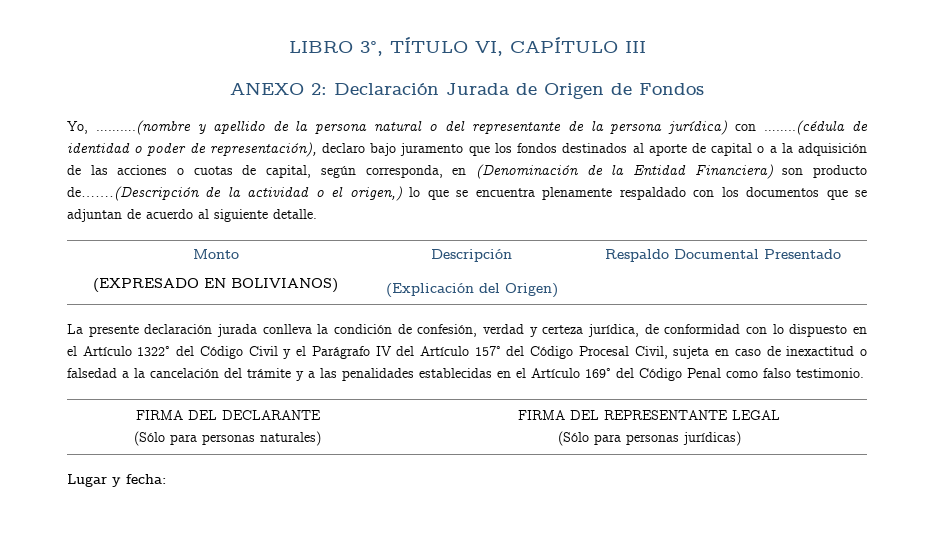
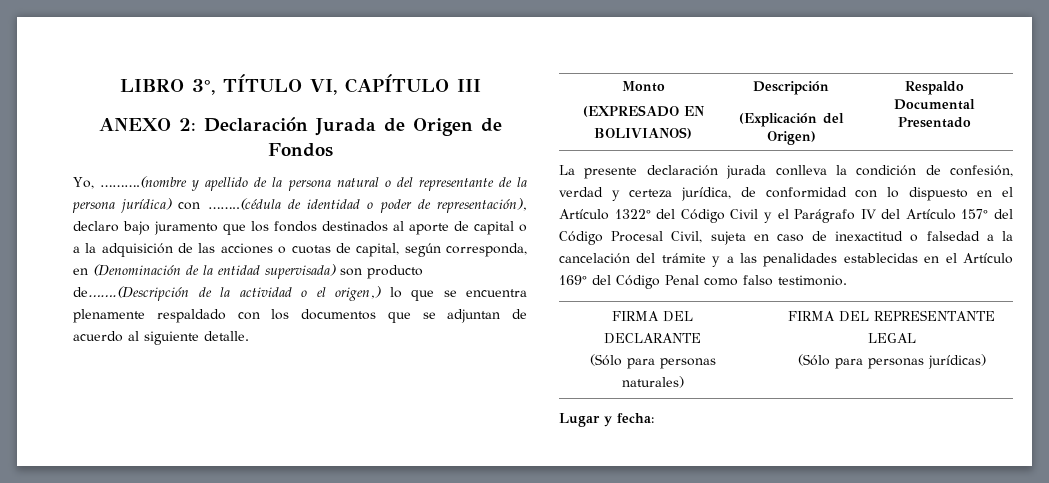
- Yo, ……….(nombre y apellido de la persona natural o del representante de la persona jurídica) con ……..(cédula de identidad o poder de representación), declaro bajo juramento que los fondos destinados al aporte de capital o a la adquisición de las acciones o cuotas de capital, según corresponda, en (Denominación de la Entidad Financiera) son producto de…….(Descripción de la actividad o el origen,) lo que se encuentra plenamente respaldado con los documentos que se adjuntan de acuerdo al siguiente detalle.
+ Yo, ……….(nombre y apellido de la persona natural o del representante de la persona jurídica) con ……..(cédula de identidad o poder de representación), declaro bajo juramento que los fondos destinados al aporte de capital o a la adquisición de las acciones o cuotas de capital, según corresponda, en (Denominación de la entidad supervisada) son producto de…….(Descripción de la actividad o el origen,) lo que se encuentra plenamente respaldado con los documentos que se adjuntan de acuerdo al siguiente detalle.

